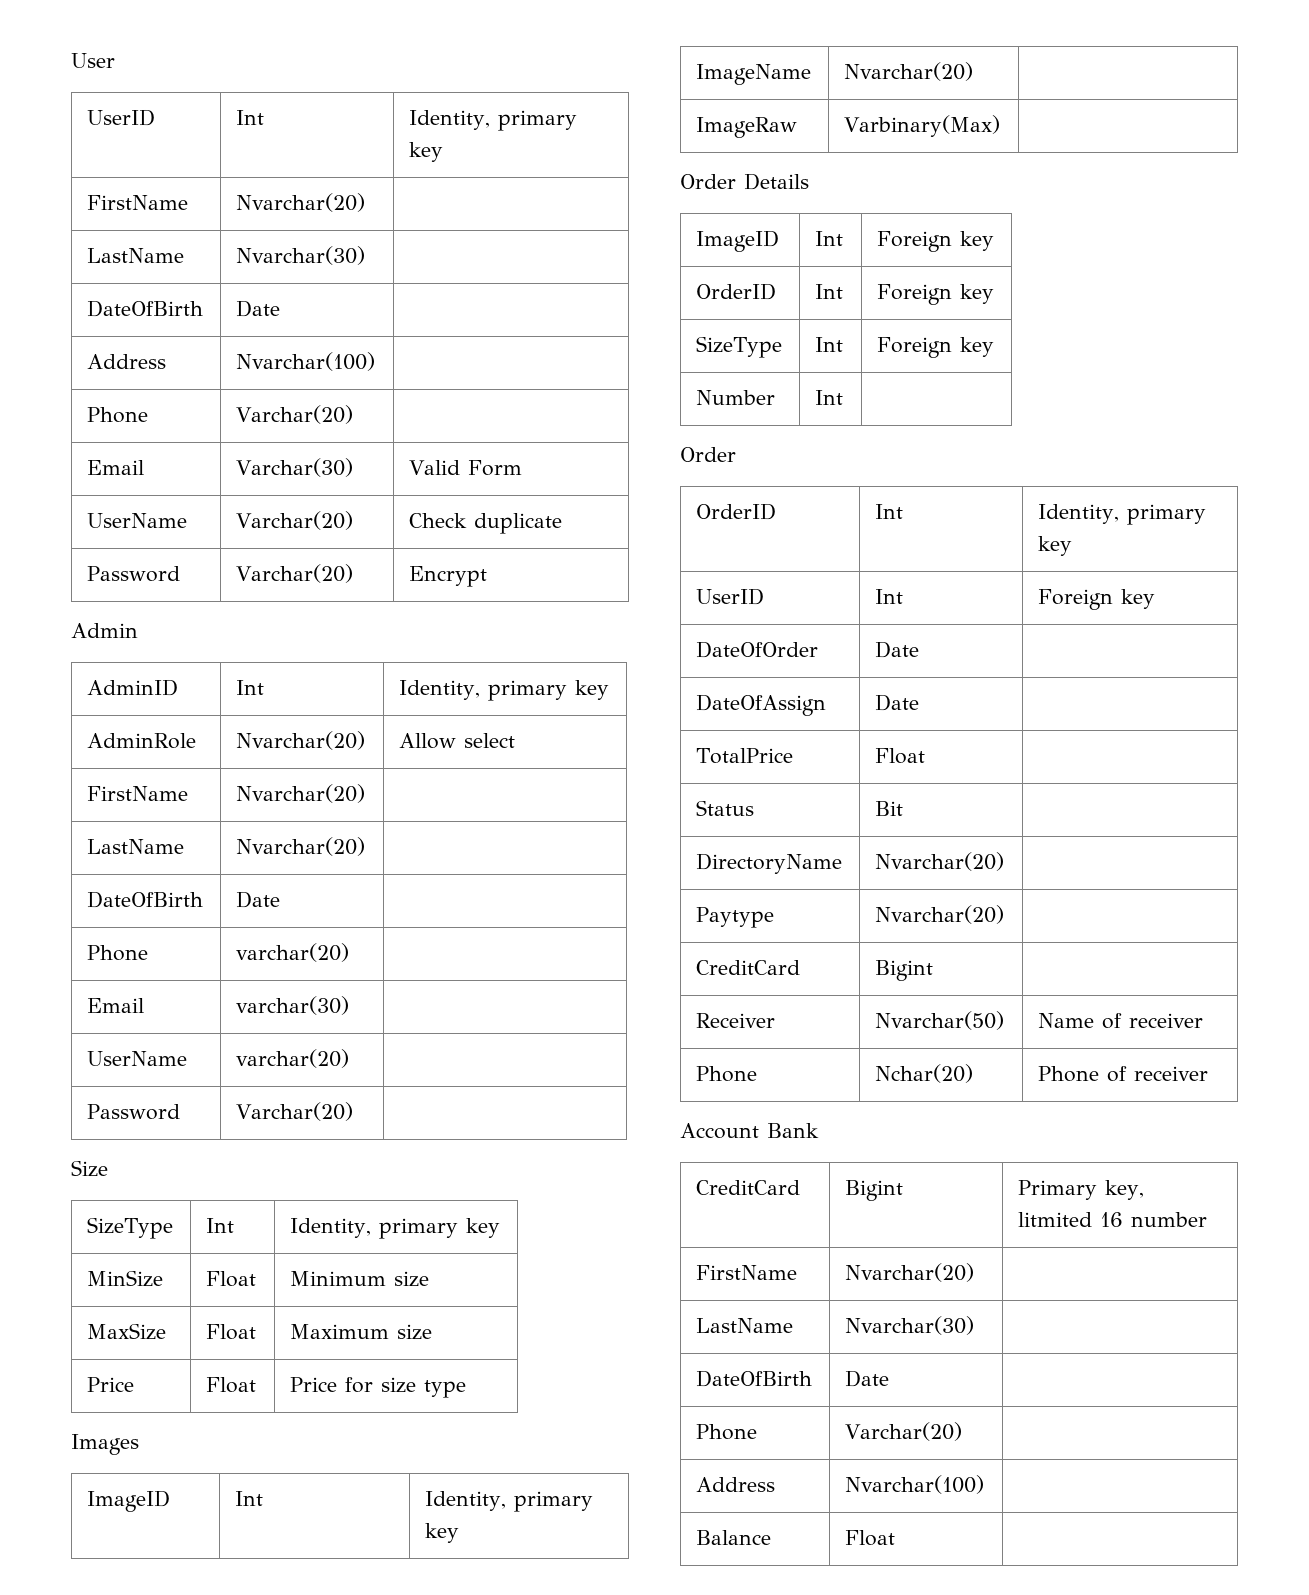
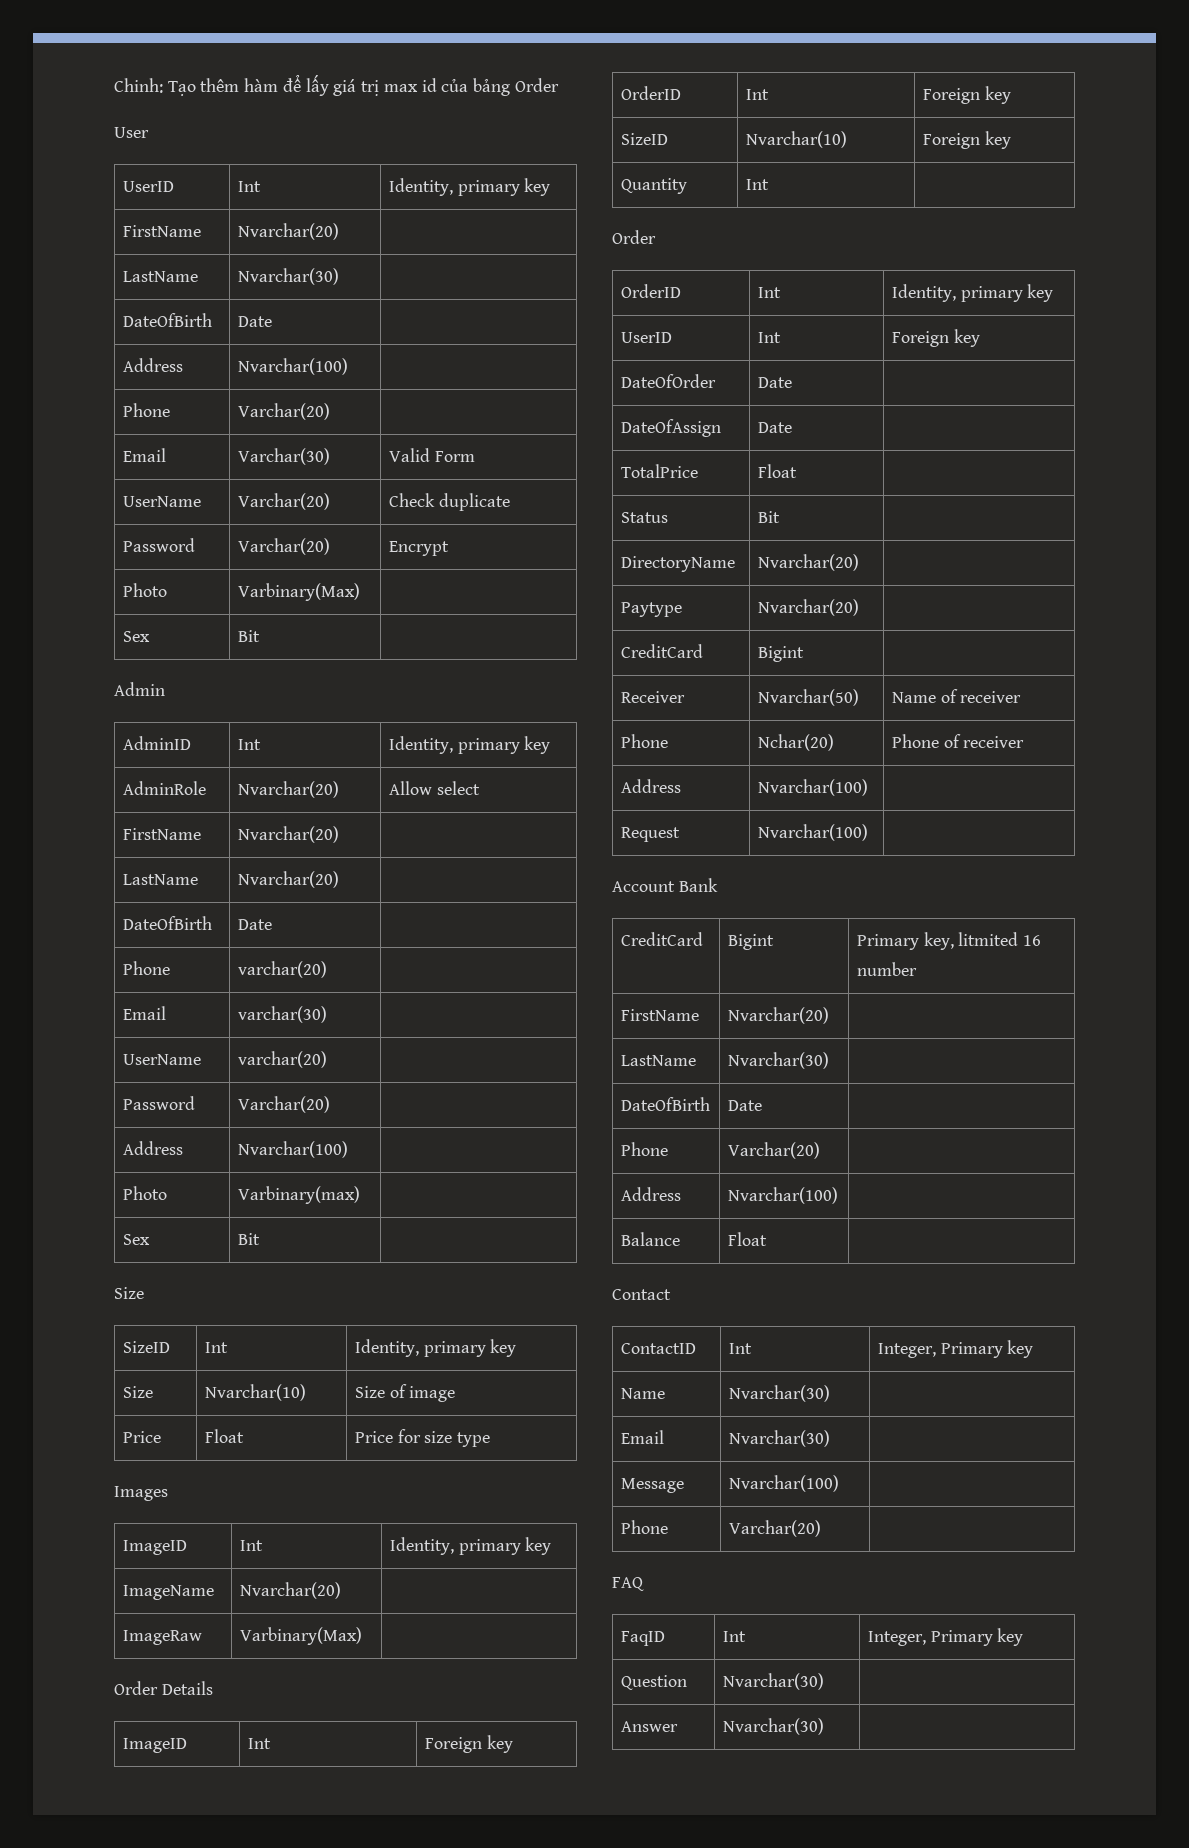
+ Chinh: Tạo thêm hàm để lấy giá trị max id của bảng Order
+ Photo | Varbinary(Max) |
+ Sex | Bit |
  UserName | varchar(20) |
  Password | Varchar(20) |
+ Address | Nvarchar(100) |
+ Photo | Varbinary(max) |
+ Sex | Bit |
- SizeType | Int | Identity, primary key
- MinSize | Float | Minimum size
- MaxSize | Float | Maximum size
+ SizeID | Int | Identity, primary key
+ Size | Nvarchar(10) | Size of image
- SizeType | Int | Foreign key
- Number | Int |
+ SizeID | Nvarchar(10) | Foreign key
+ Quantity | Int |
  Phone | Nchar(20) | Phone of receiver
+ Address | Nvarchar(100) |
+ Request | Nvarchar(100) |
+ Contact
+ ContactID | Int | Integer, Primary key
+ Name | Nvarchar(30) |
+ Email | Nvarchar(30) |
+ Message | Nvarchar(100) |
+ Phone | Varchar(20) |
+ FAQ
+ FaqID | Int | Integer, Primary key
+ Question | Nvarchar(30) |
+ Answer | Nvarchar(30) |

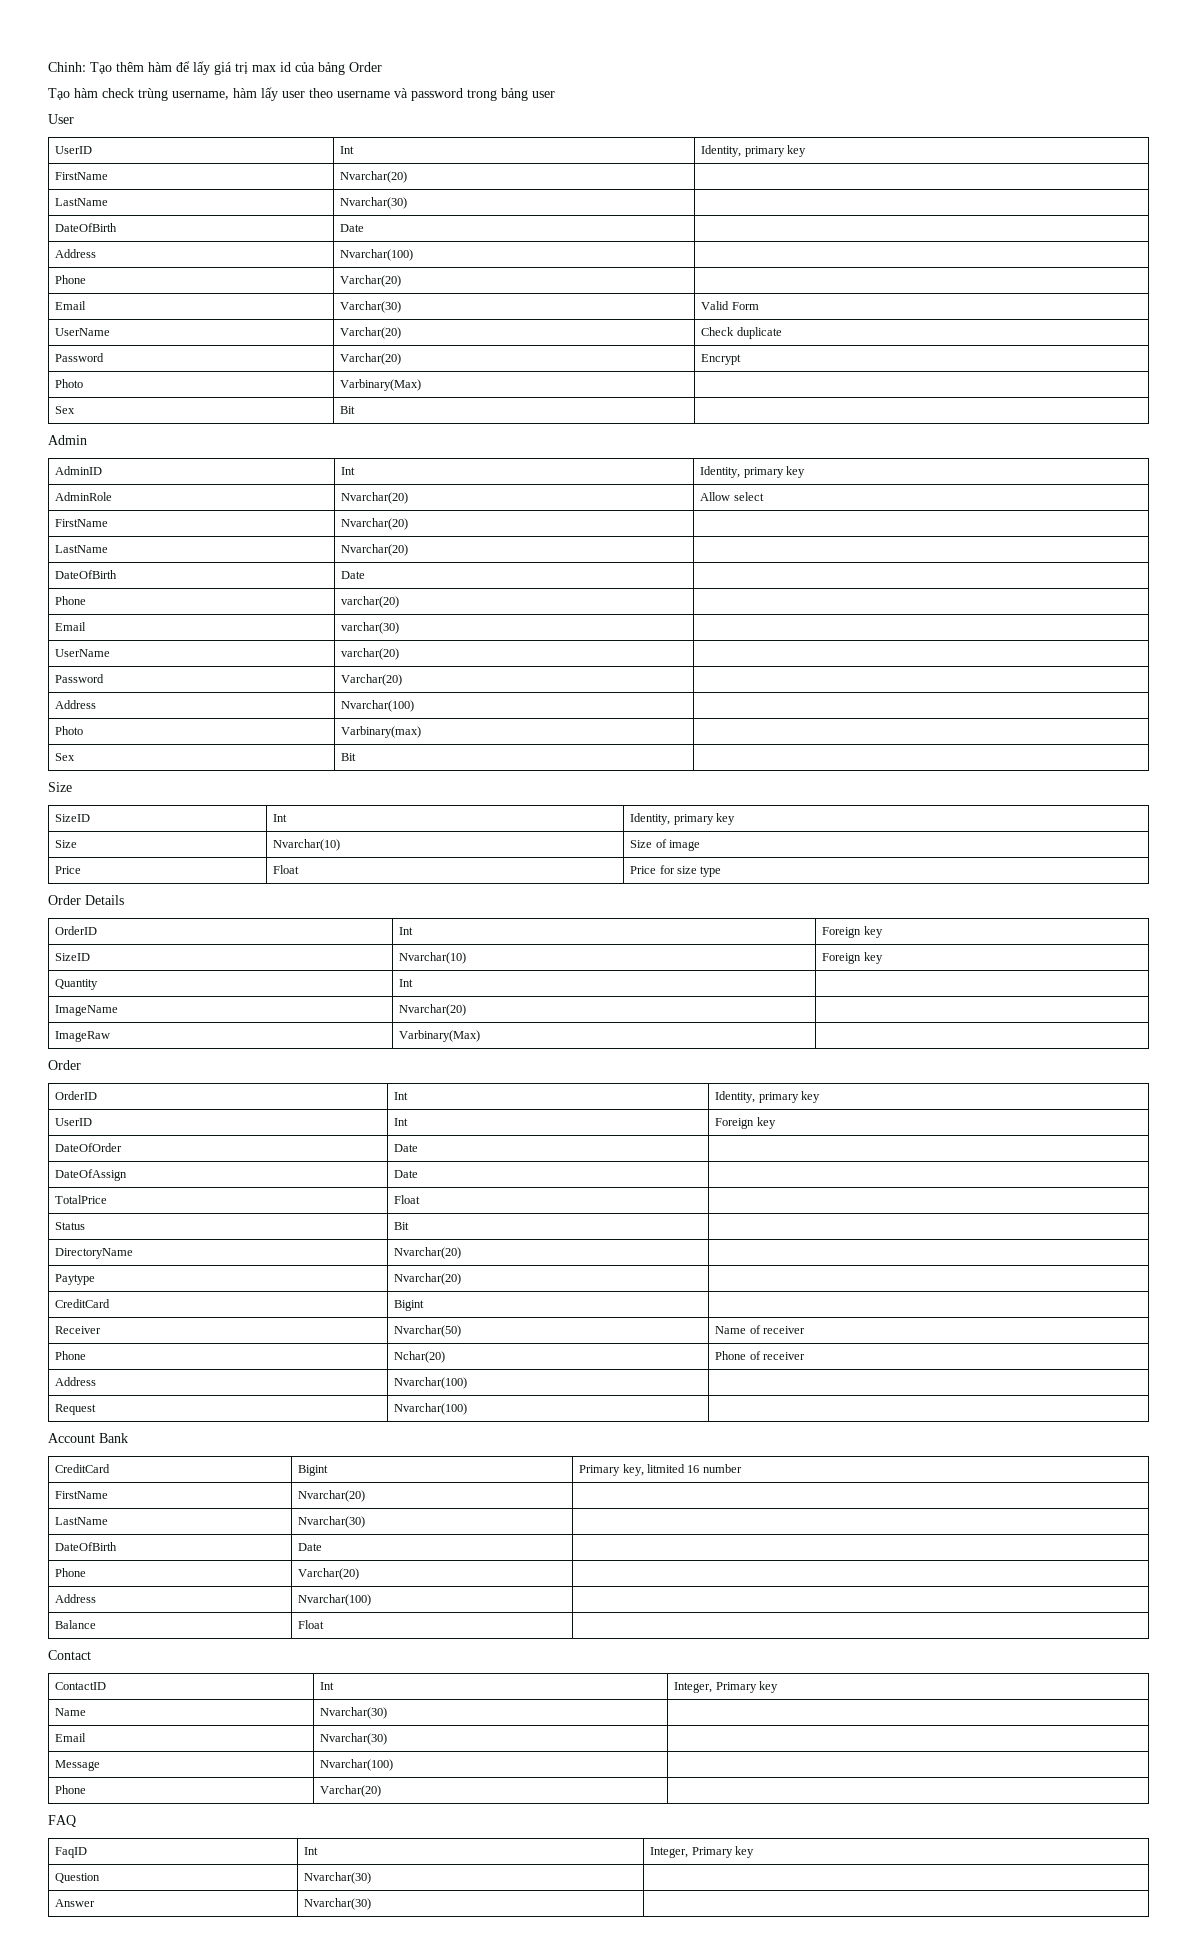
+ Tạo hàm check trùng username, hàm lấy user theo username và password trong bảng user
- Images
- ImageID | Int | Identity, primary key
- ImageName | Nvarchar(20) |
- ImageRaw | Varbinary(Max) |
  Order Details
- ImageID | Int | Foreign key
+ ImageName | Nvarchar(20) |
+ ImageRaw | Varbinary(Max) |

